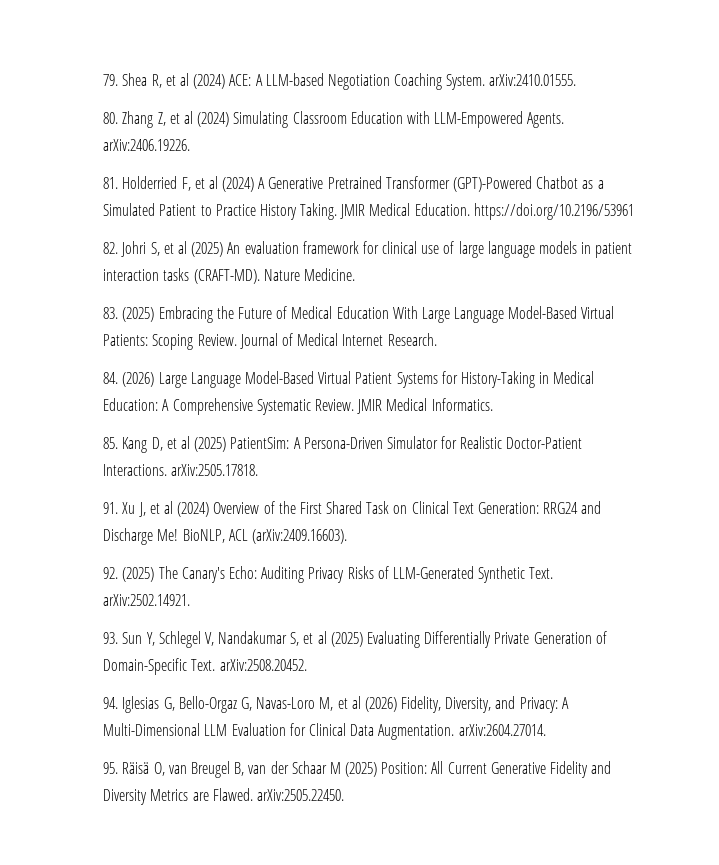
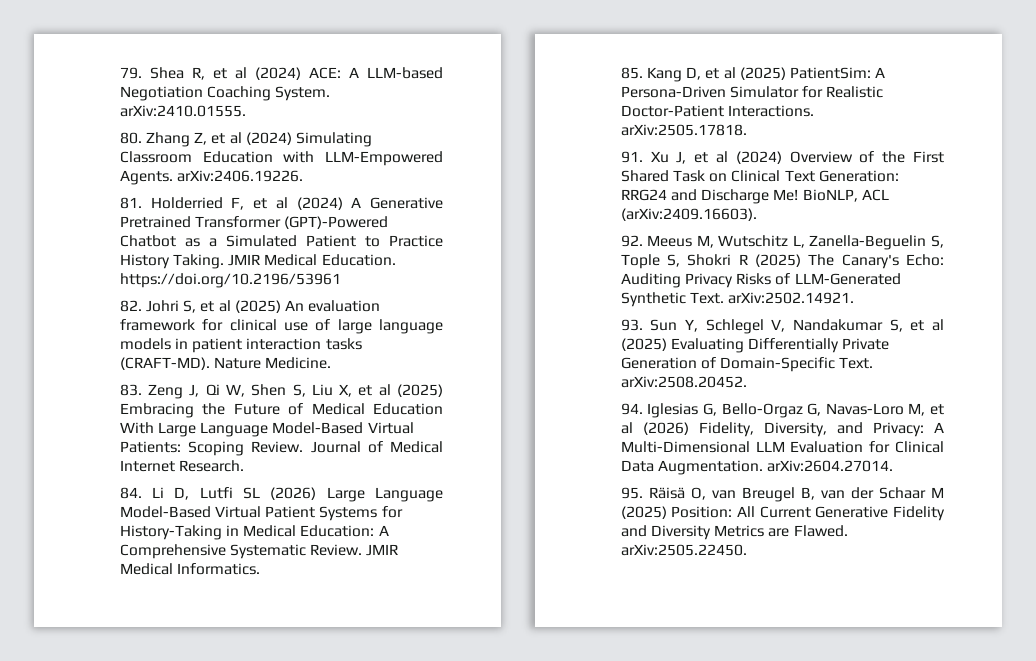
- 83. (2025) Embracing the Future of Medical Education With Large Language Model-Based Virtual Patients: Scoping Review.
+ 83. Zeng J, Qi W, Shen S, Liu X, et al (2025) Embracing the Future of Medical Education With Large Language Model-Based Virtual Patients: Scoping Review.
- 84. (2026) Large Language Model-Based Virtual Patient Systems for History-Taking in Medical Education: A Comprehensive Systematic Review.
+ 84. Li D, Lutfi SL (2026) Large Language Model-Based Virtual Patient Systems for History-Taking in Medical Education: A Comprehensive Systematic Review.
- 92. (2025) The Canary's Echo: Auditing Privacy Risks of LLM-Generated Synthetic Text. arXiv:2502.14921.
+ 92. Meeus M, Wutschitz L, Zanella-Beguelin S, Tople S, Shokri R (2025) The Canary's Echo: Auditing Privacy Risks of LLM-Generated Synthetic Text. arXiv:2502.14921.

